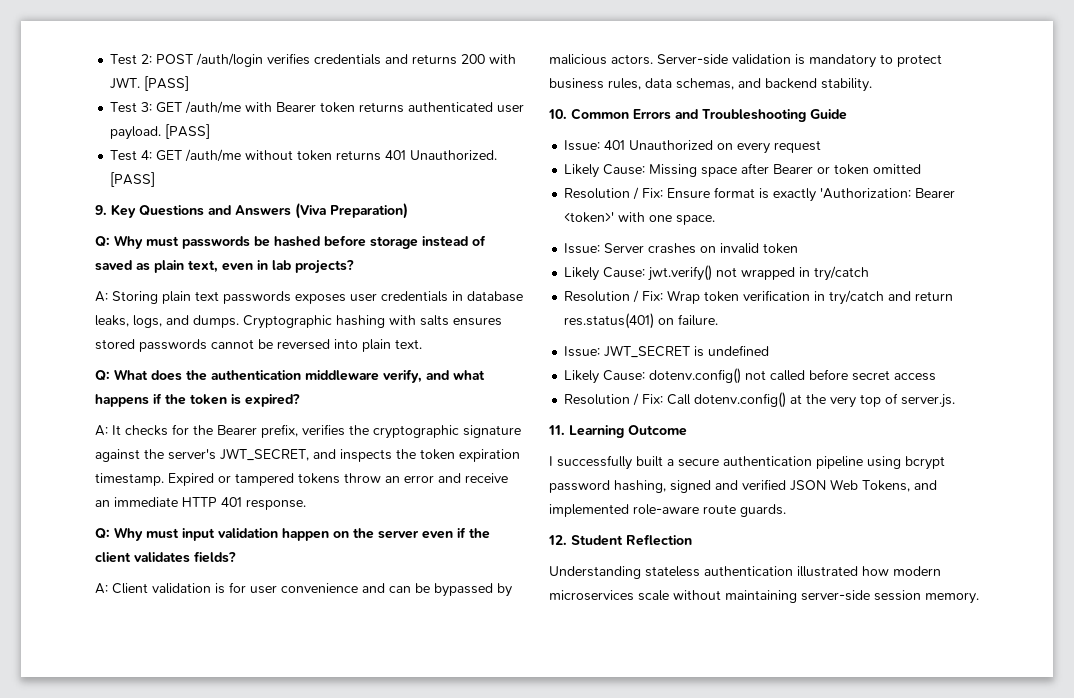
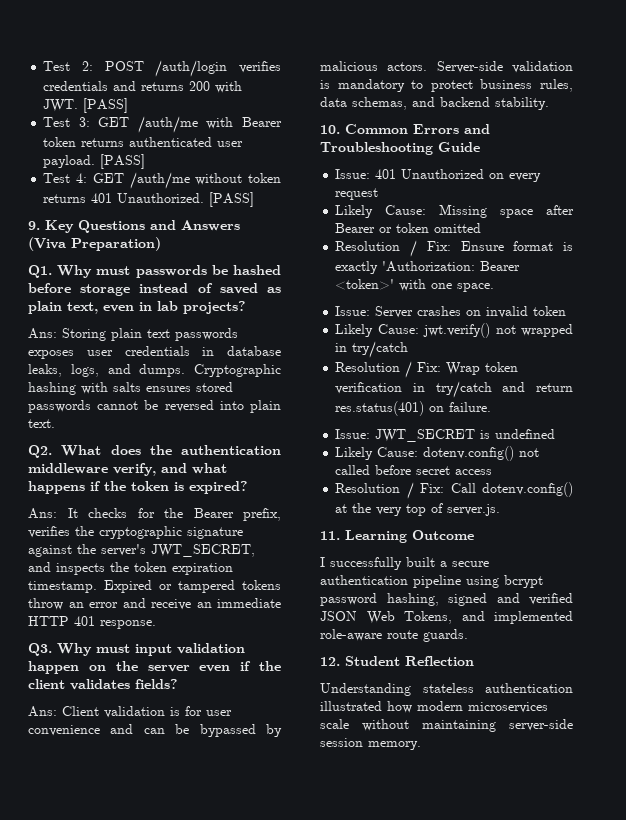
- Q: Why must passwords be hashed before storage instead of saved as plain text, even in lab projects?
+ Q1. Why must passwords be hashed before storage instead of saved as plain text, even in lab projects?
- A: Storing plain text passwords exposes user credentials in database leaks, logs, and dumps.
+ Ans: Storing plain text passwords exposes user credentials in database leaks, logs, and dumps.
- Q: What does the authentication middleware verify, and what happens if the token is expired?
+ Q2. What does the authentication middleware verify, and what happens if the token is expired?
- A: It checks for the Bearer prefix, verifies the cryptographic signature against the server's JWT_SECRET, and inspects the token expiration timestamp.
+ Ans: It checks for the Bearer prefix, verifies the cryptographic signature against the server's JWT_SECRET, and inspects the token expiration timestamp.
- Q: Why must input validation happen on the server even if the client validates fields?
+ Q3. Why must input validation happen on the server even if the client validates fields?
- A: Client validation is for user convenience and can be bypassed by malicious actors.
+ Ans: Client validation is for user convenience and can be bypassed by malicious actors.

